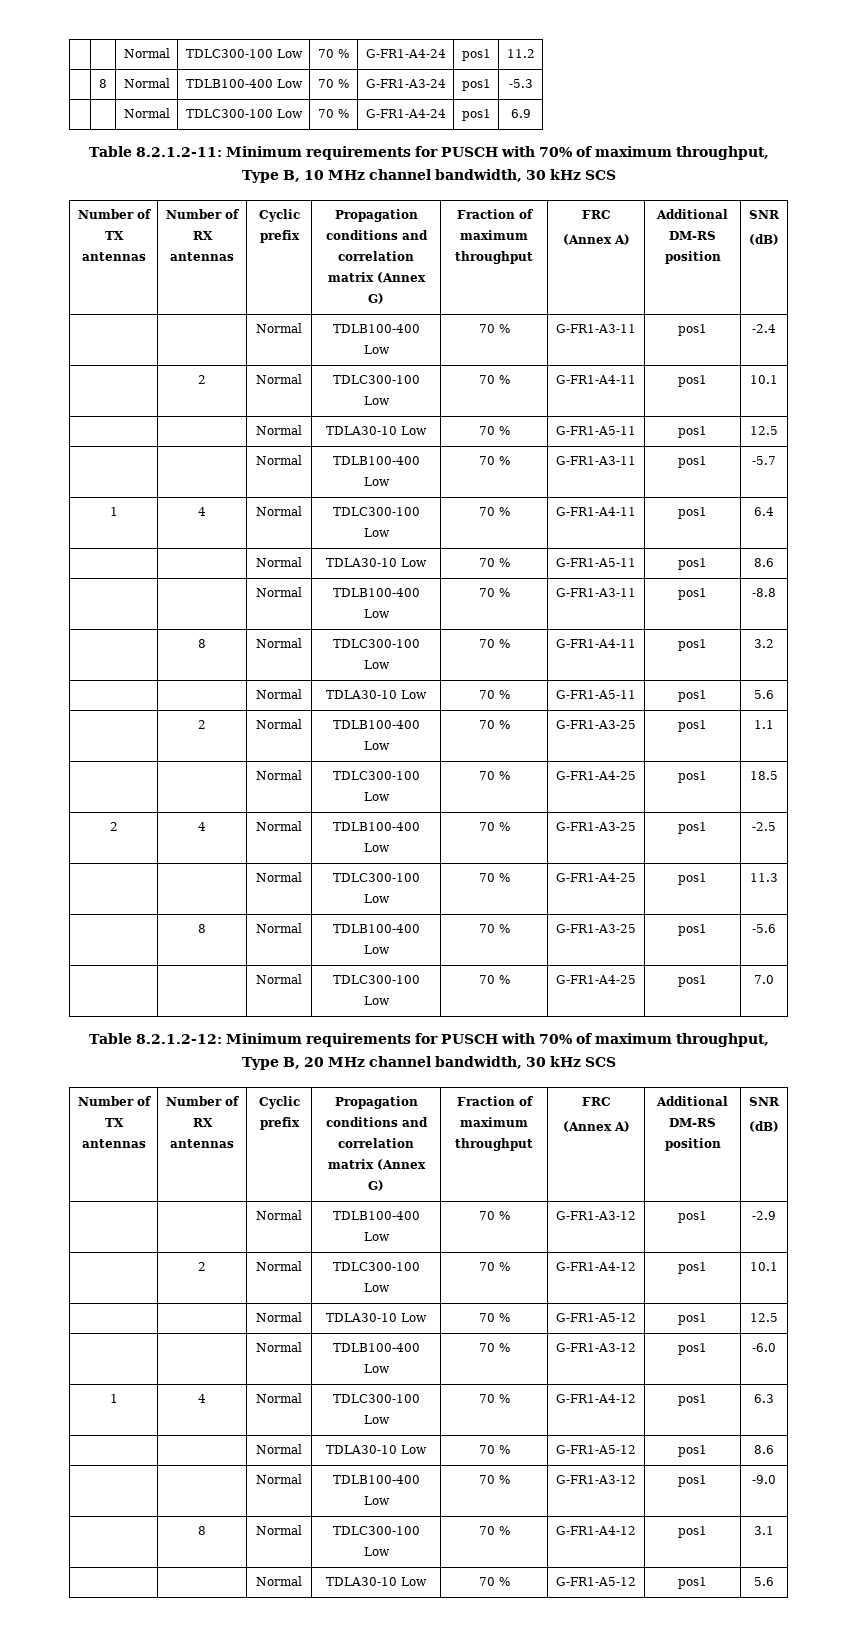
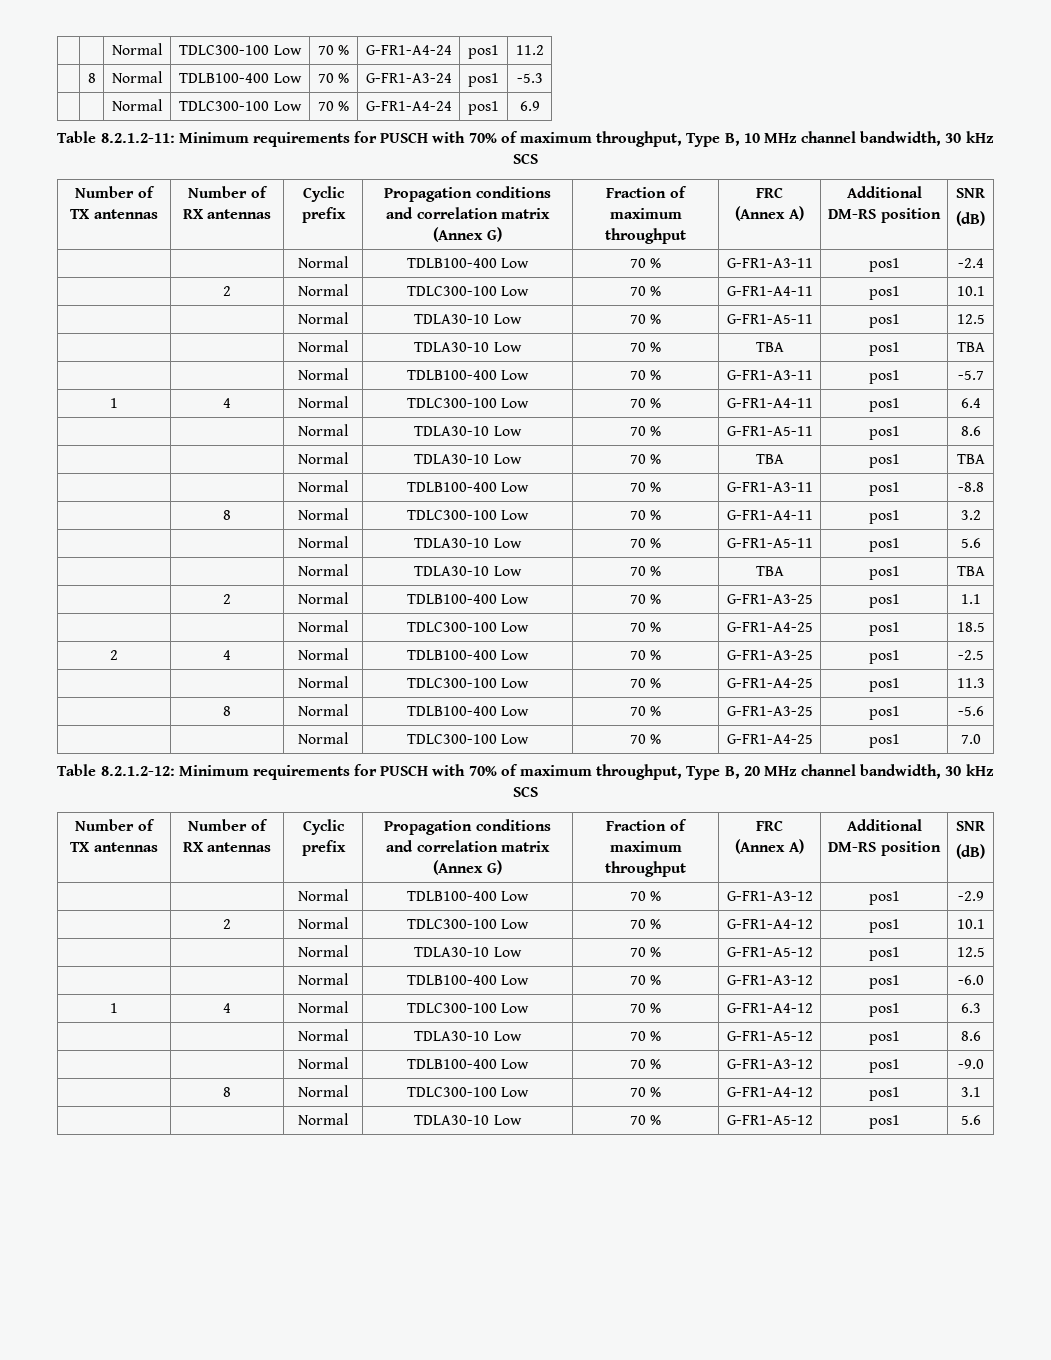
  | | Normal | TDLA30-10 Low | 70 % | G-FR1-A5-11 | pos1 | 12.5
+ | | Normal | TDLA30-10 Low | 70 % | TBA | pos1 | TBA
  | | Normal | TDLA30-10 Low | 70 % | G-FR1-A5-11 | pos1 | 8.6
+ | | Normal | TDLA30-10 Low | 70 % | TBA | pos1 | TBA
  | | Normal | TDLA30-10 Low | 70 % | G-FR1-A5-11 | pos1 | 5.6
+ | | Normal | TDLA30-10 Low | 70 % | TBA | pos1 | TBA

